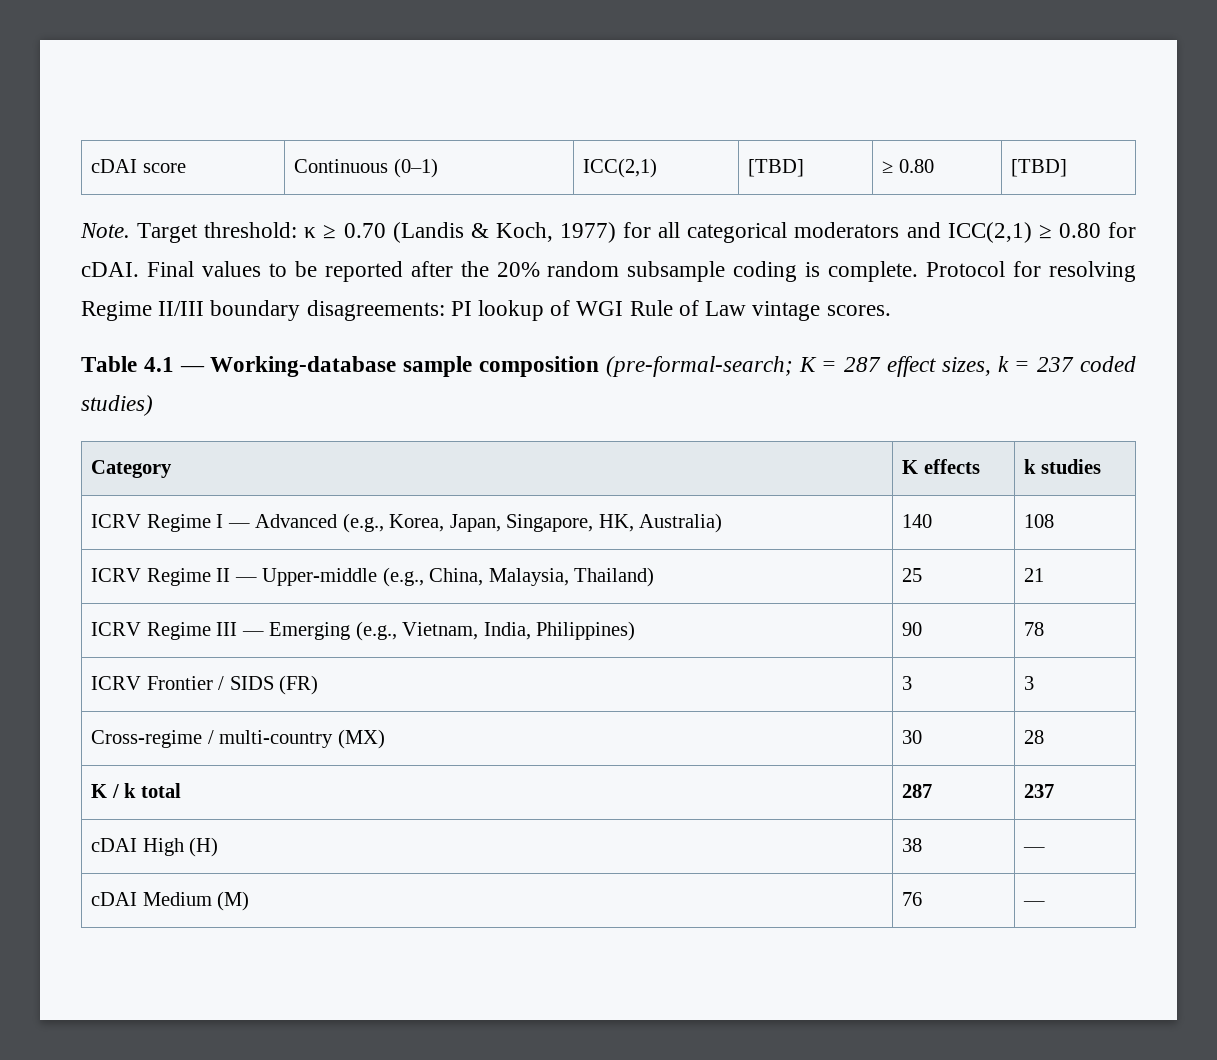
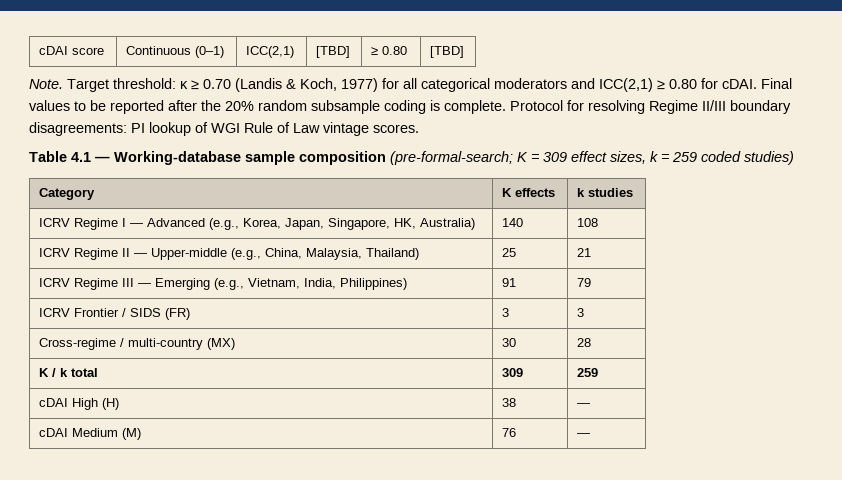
- Table 4.1 — Working-database sample composition (pre-formal-search; K = 287 effect sizes, k = 237 coded studies)
+ Table 4.1 — Working-database sample composition (pre-formal-search; K = 309 effect sizes, k = 259 coded studies)
- ICRV Regime III — Emerging (e.g., Vietnam, India, Philippines) | 90 | 78
+ ICRV Regime III — Emerging (e.g., Vietnam, India, Philippines) | 91 | 79
- K / k total | 287 | 237
+ K / k total | 309 | 259

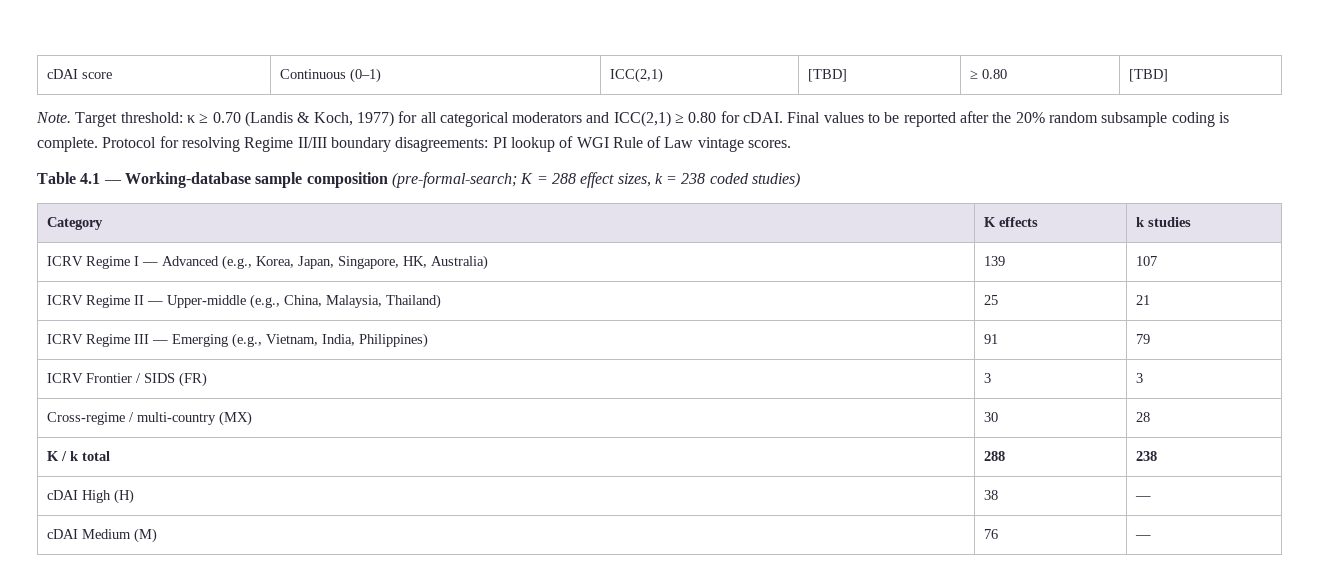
- Table 4.1 — Working-database sample composition (pre-formal-search; K = 309 effect sizes, k = 259 coded studies)
+ Table 4.1 — Working-database sample composition (pre-formal-search; K = 288 effect sizes, k = 238 coded studies)
- ICRV Regime I — Advanced (e.g., Korea, Japan, Singapore, HK, Australia) | 140 | 108
+ ICRV Regime I — Advanced (e.g., Korea, Japan, Singapore, HK, Australia) | 139 | 107
- K / k total | 309 | 259
+ K / k total | 288 | 238

